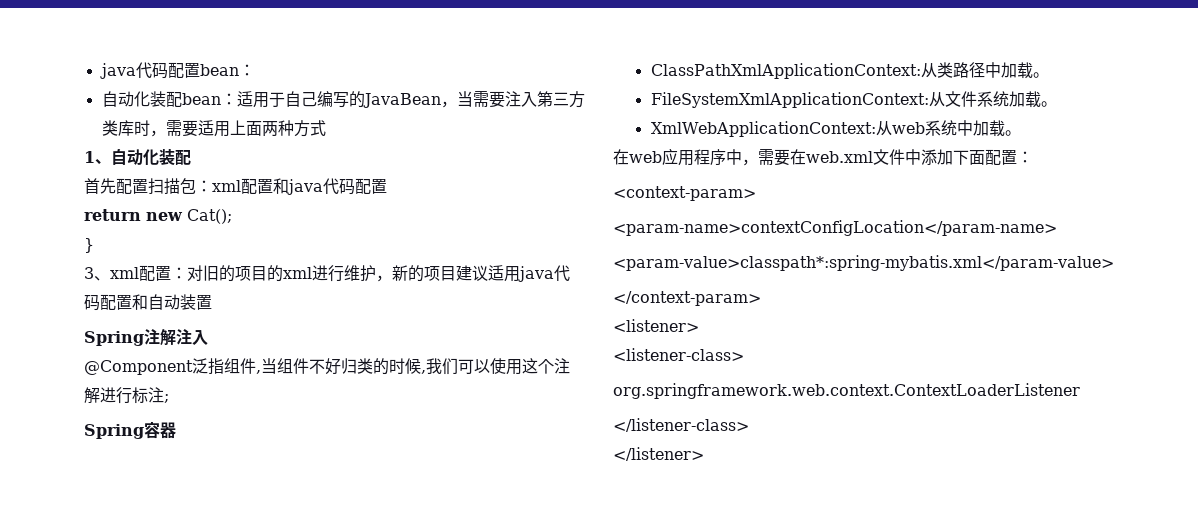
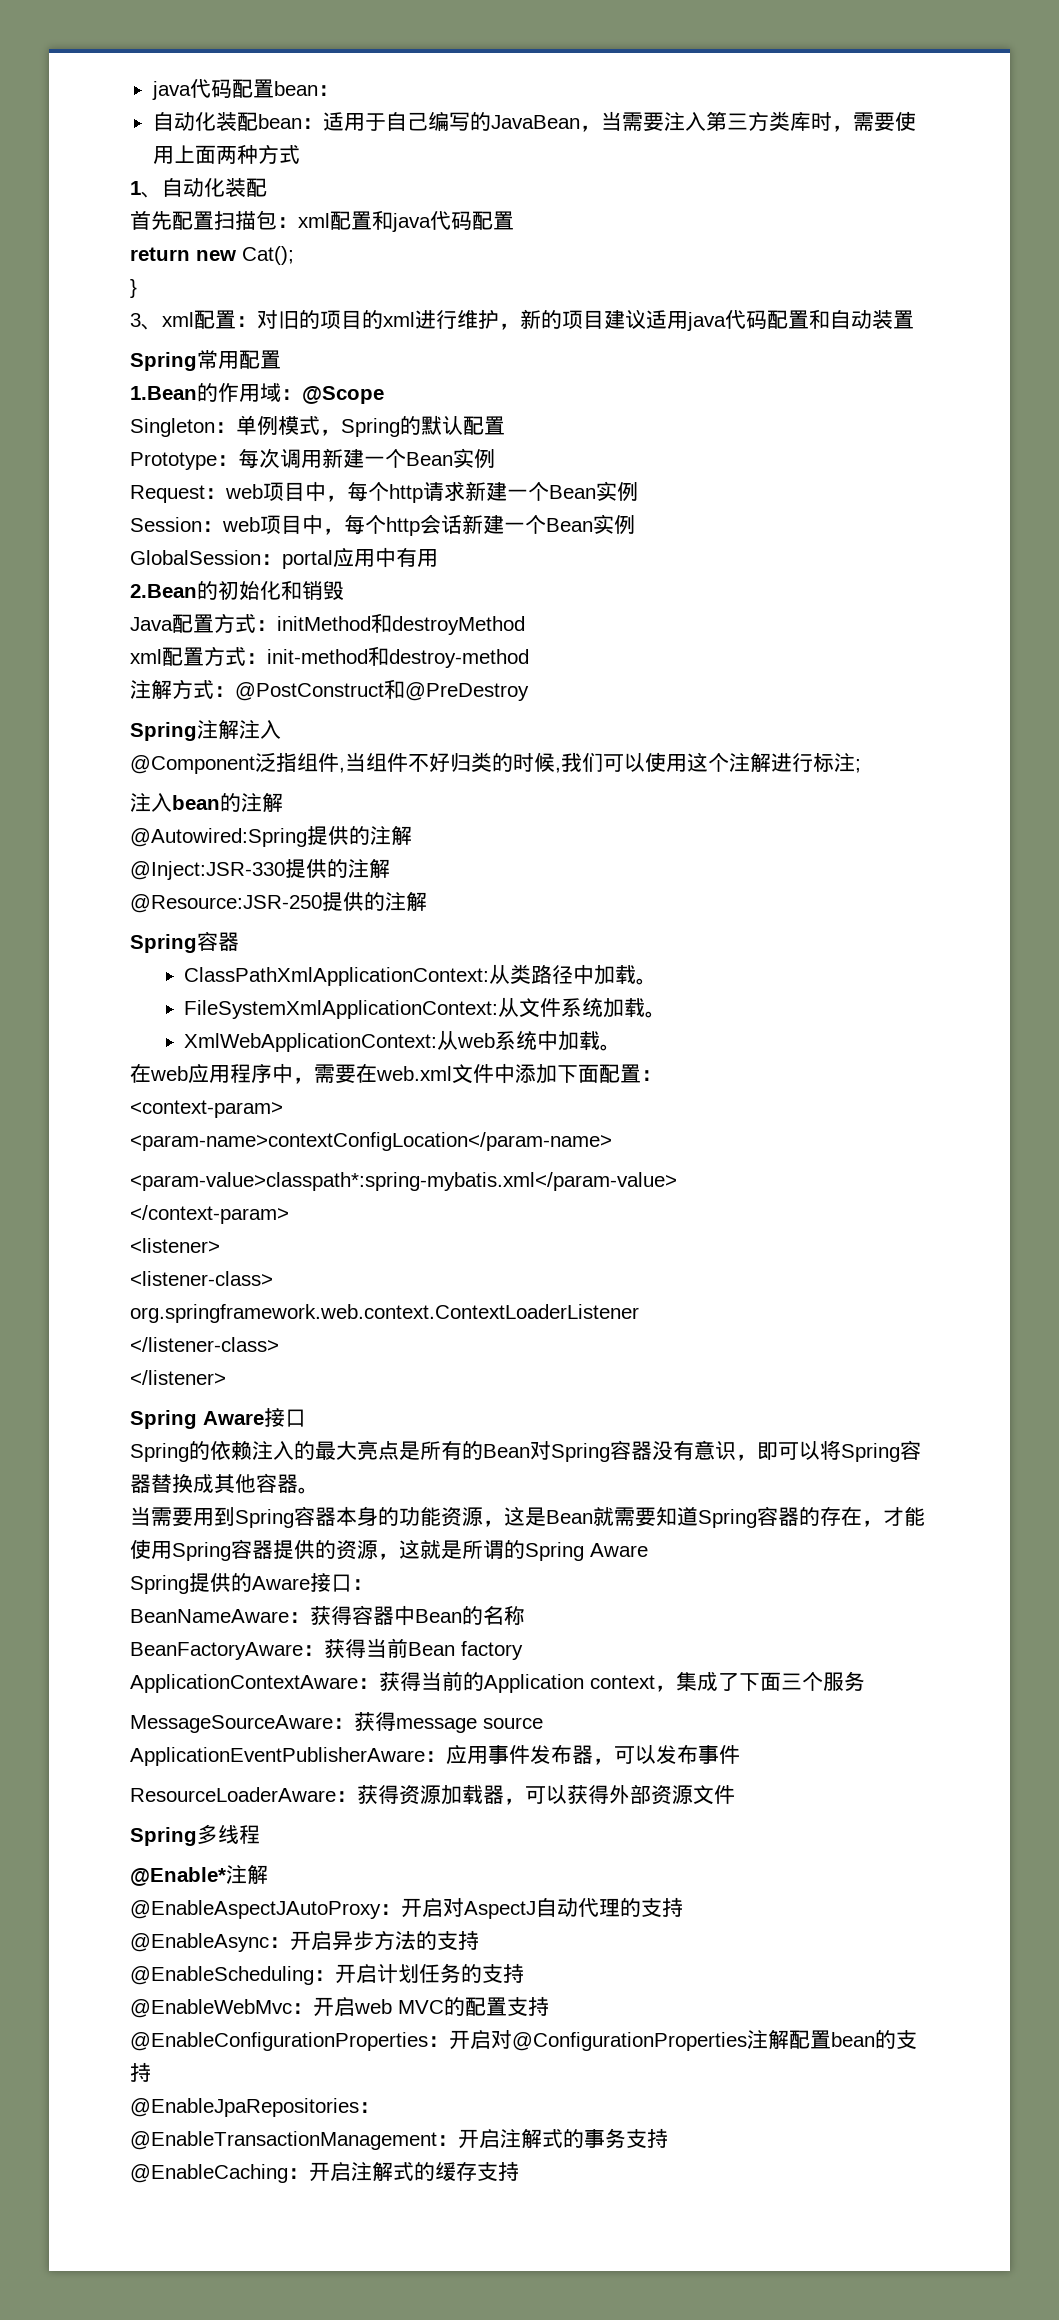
- 自动化装配bean：适用于自己编写的JavaBean，当需要注入第三方类库时，需要适用上面两种方式
+ 自动化装配bean：适用于自己编写的JavaBean，当需要注入第三方类库时，需要使用上面两种方式
+ Spring常用配置
+ 1.Bean的作用域：@Scope
+ Singleton：单例模式，Spring的默认配置
+ Prototype：每次调用新建一个Bean实例
+ Request：web项目中，每个http请求新建一个Bean实例
+ Session：web项目中，每个http会话新建一个Bean实例
+ GlobalSession：portal应用中有用
+ 2.Bean的初始化和销毁
+ Java配置方式：initMethod和destroyMethod
+ xml配置方式：init-method和destroy-method
+ 注解方式：@PostConstruct和@PreDestroy
+ 注入bean的注解
+ @Autowired:Spring提供的注解
+ @Inject:JSR-330提供的注解
+ @Resource:JSR-250提供的注解
+ Spring Aware接口
+ Spring的依赖注入的最大亮点是所有的Bean对Spring容器没有意识，即可以将Spring容器替换成其他容器。
+ 当需要用到Spring容器本身的功能资源，这是Bean就需要知道Spring容器的存在，才能使用Spring容器提供的资源，这就是所谓的Spring Aware
+ Spring提供的Aware接口：
+ BeanNameAware：获得容器中Bean的名称
+ BeanFactoryAware：获得当前Bean factory
+ ApplicationContextAware：获得当前的Application context，集成了下面三个服务
+ MessageSourceAware：获得message source
+ ApplicationEventPublisherAware：应用事件发布器，可以发布事件
+ ResourceLoaderAware：获得资源加载器，可以获得外部资源文件
+ Spring多线程
+ @Enable*注解
+ @EnableAspectJAutoProxy：开启对AspectJ自动代理的支持
+ @EnableAsync：开启异步方法的支持
+ @EnableScheduling：开启计划任务的支持
+ @EnableWebMvc：开启web MVC的配置支持
+ @EnableConfigurationProperties：开启对@ConfigurationProperties注解配置bean的支持
+ @EnableJpaRepositories：
+ @EnableTransactionManagement：开启注解式的事务支持
+ @EnableCaching：开启注解式的缓存支持

